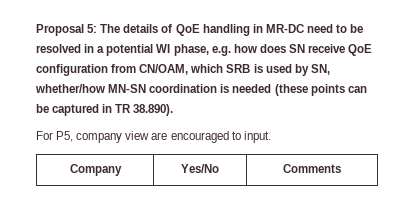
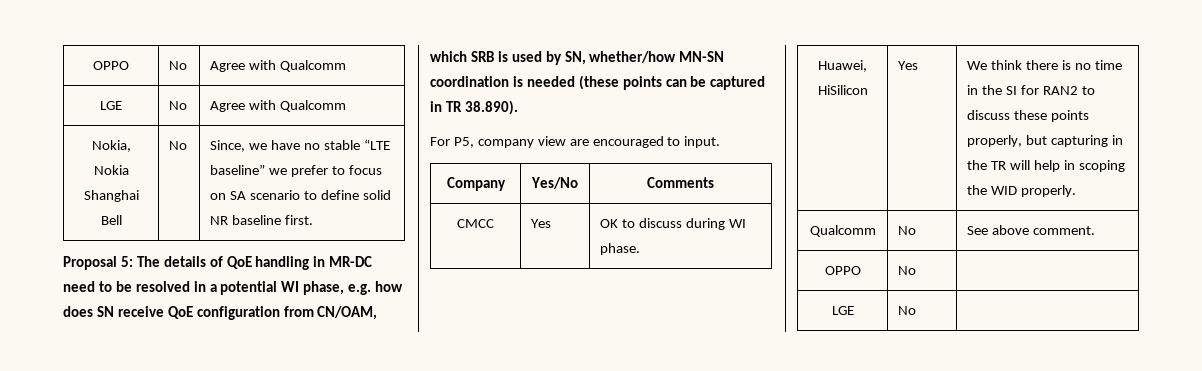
+ OPPO | No | Agree with Qualcomm
+ LGE | No | Agree with Qualcomm
+ Nokia, Nokia Shanghai Bell | No | Since, we have no stable “LTE baseline” we prefer to focus on SA scenario to define solid NR baseline first.
+ CMCC | Yes | OK to discuss during WI phase.
+ Huawei, HiSilicon | Yes | We think there is no time in the SI for RAN2 to discuss these points properly, but capturing in the TR will help in scoping the WID properly.
+ Qualcomm | No | See above comment.
+ OPPO | No |
+ LGE | No |

